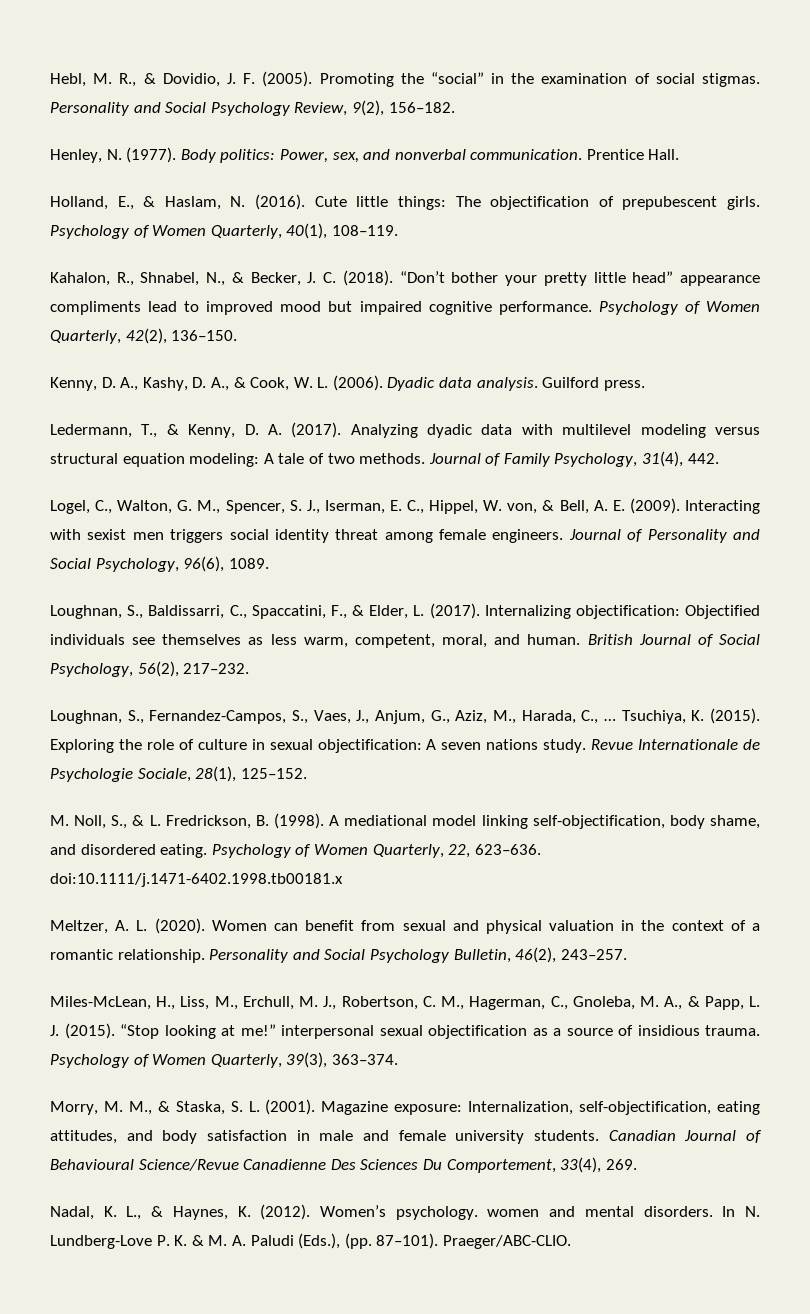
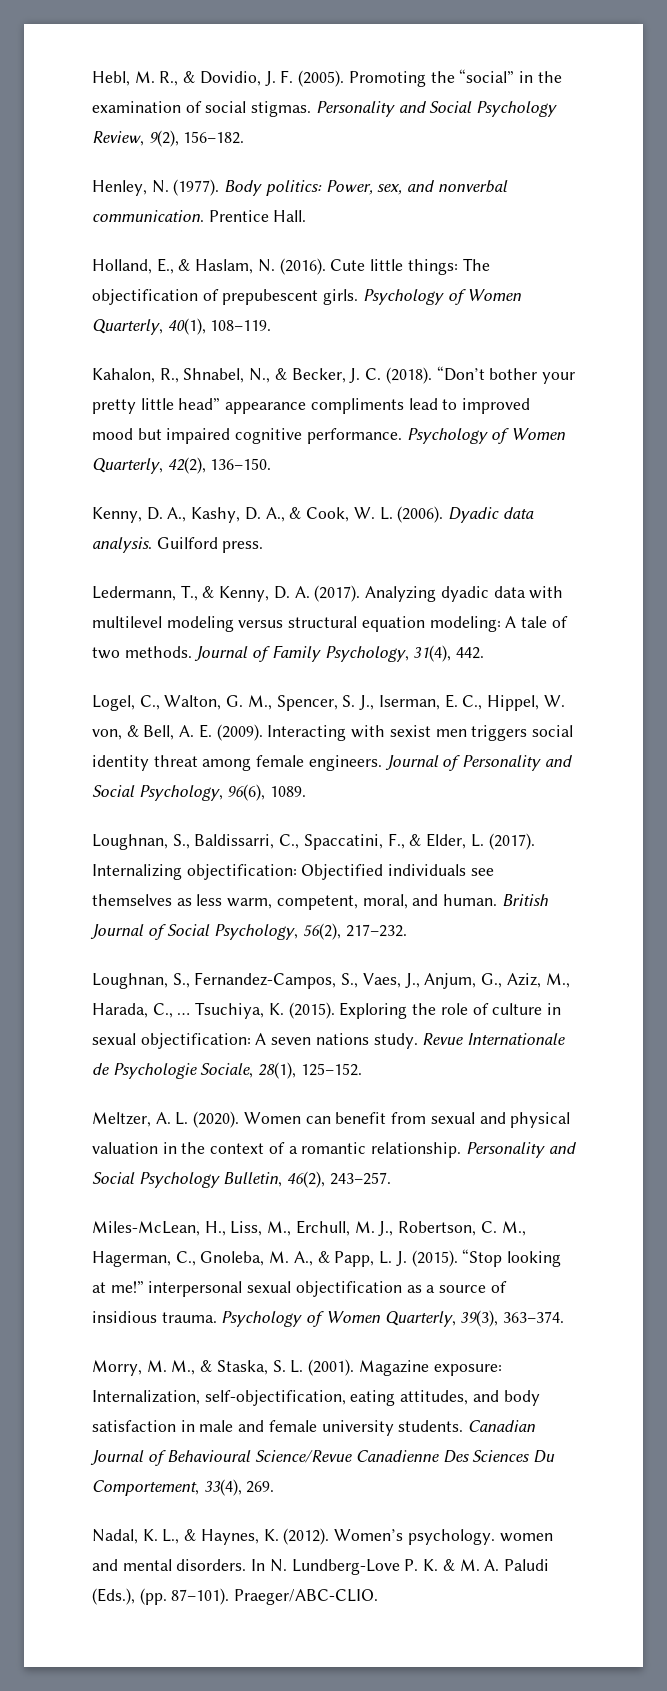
- M. Noll, S., & L. Fredrickson, B. (1998). A mediational model linking self-objectification, body shame, and disordered eating. Psychology of Women Quarterly, 22, 623–636. doi:10.1111/j.1471-6402.1998.tb00181.x

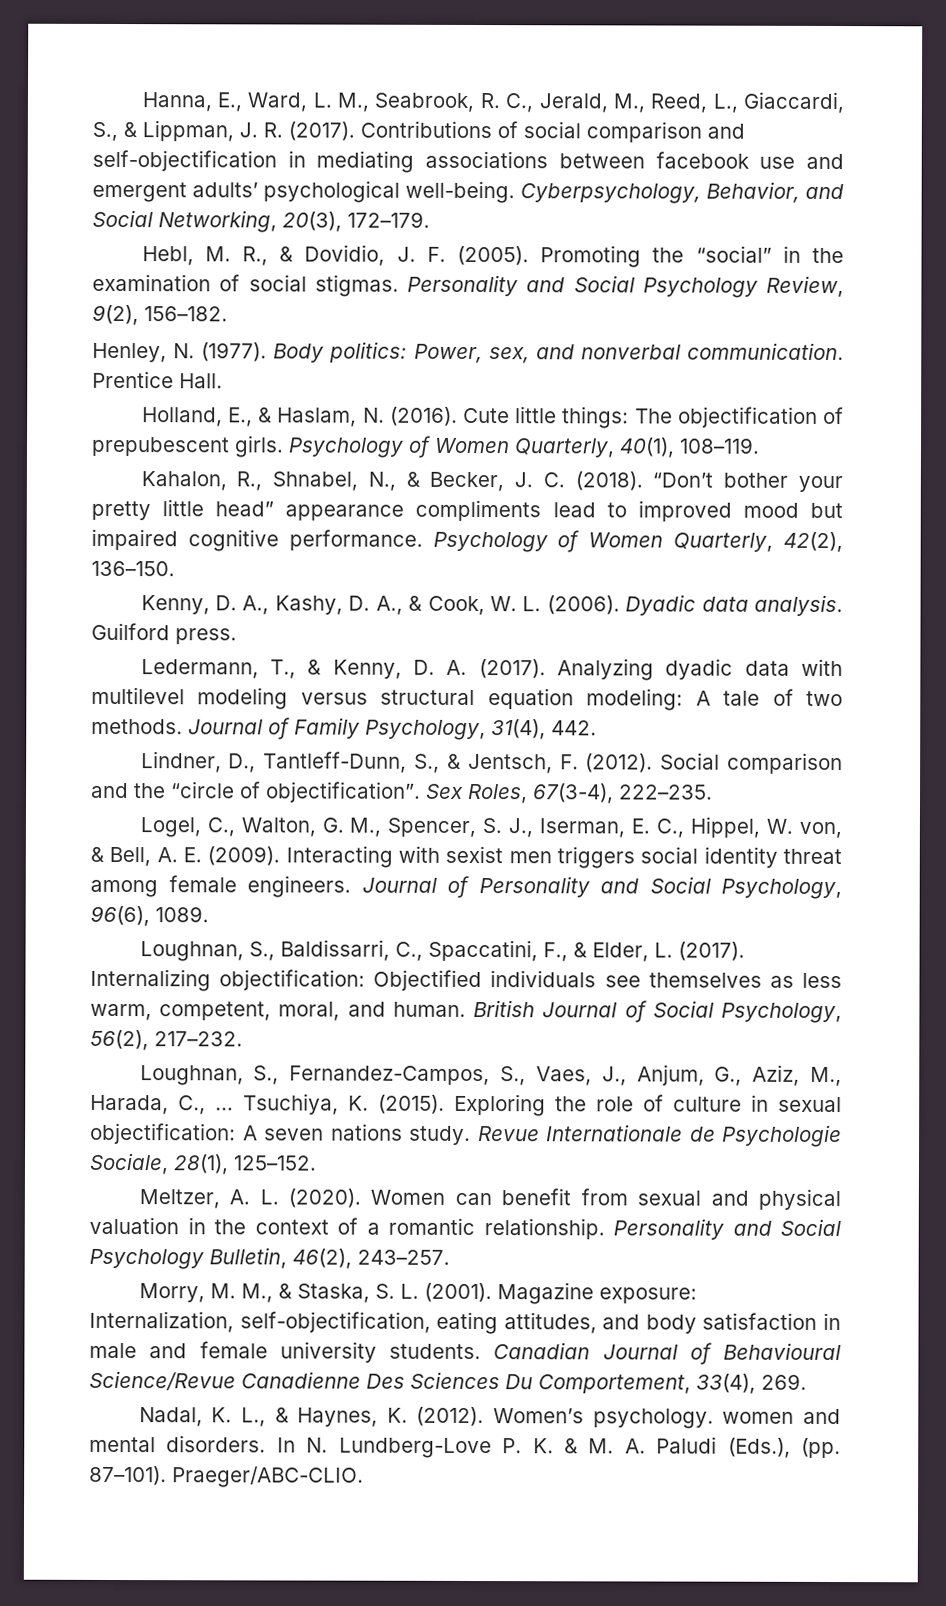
+ Hanna, E., Ward, L. M., Seabrook, R. C., Jerald, M., Reed, L., Giaccardi, S., & Lippman, J. R. (2017). Contributions of social comparison and self-objectification in mediating associations between facebook use and emergent adults’ psychological well-being. Cyberpsychology, Behavior, and Social Networking, 20(3), 172–179.
+ Lindner, D., Tantleff-Dunn, S., & Jentsch, F. (2012). Social comparison and the “circle of objectification”. Sex Roles, 67(3-4), 222–235.
- Miles-McLean, H., Liss, M., Erchull, M. J., Robertson, C. M., Hagerman, C., Gnoleba, M. A., & Papp, L. J. (2015). “Stop looking at me!” interpersonal sexual objectification as a source of insidious trauma. Psychology of Women Quarterly, 39(3), 363–374.

